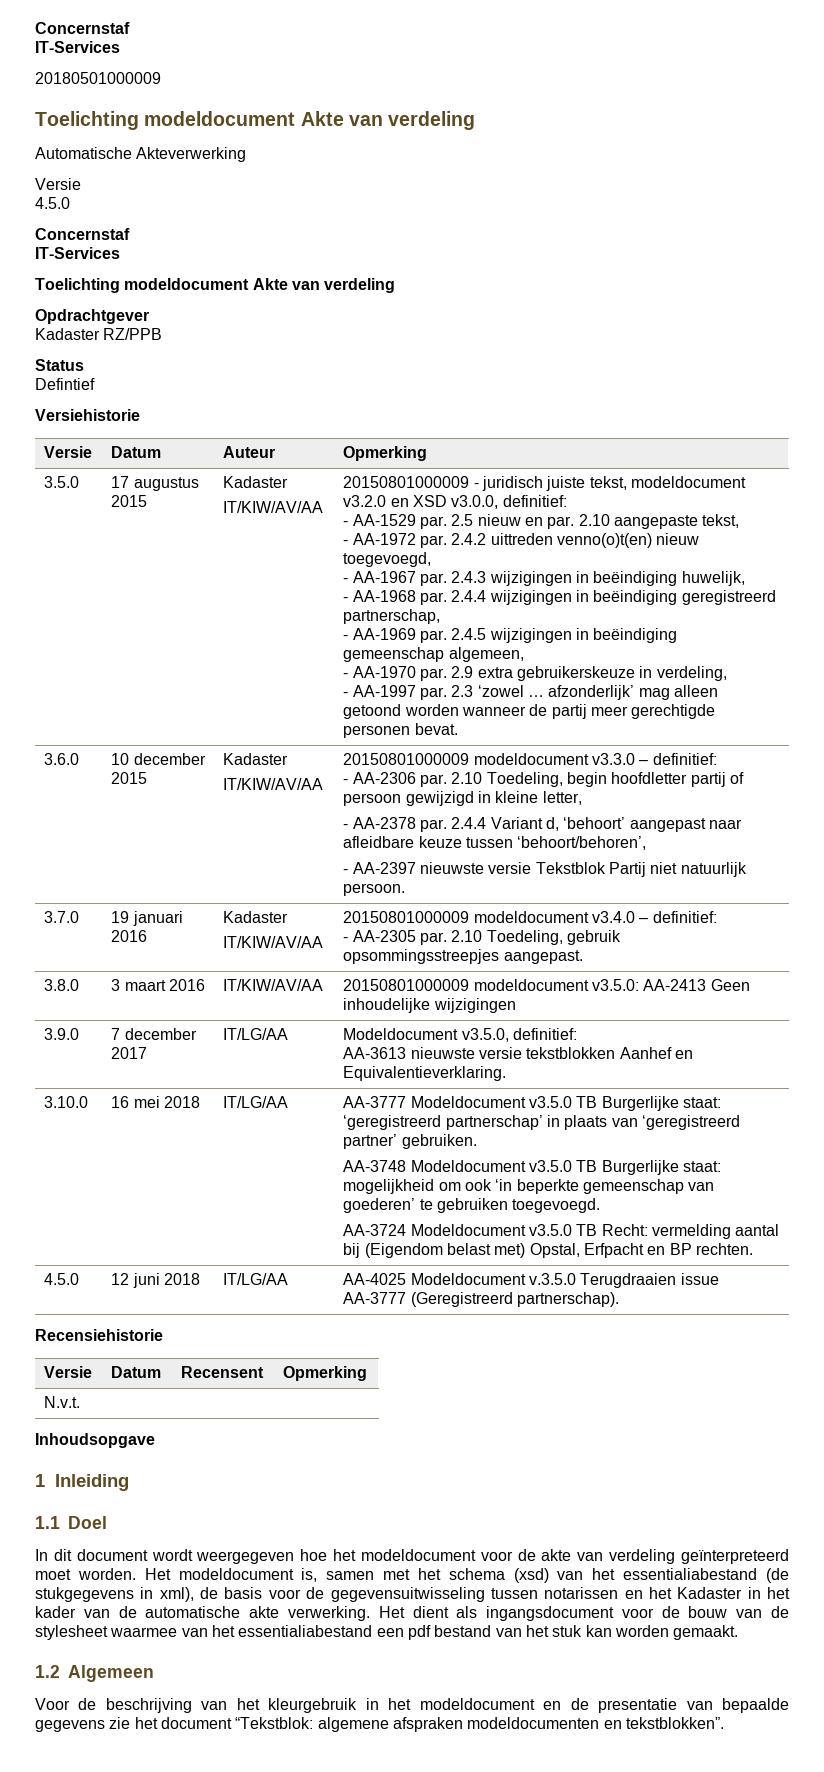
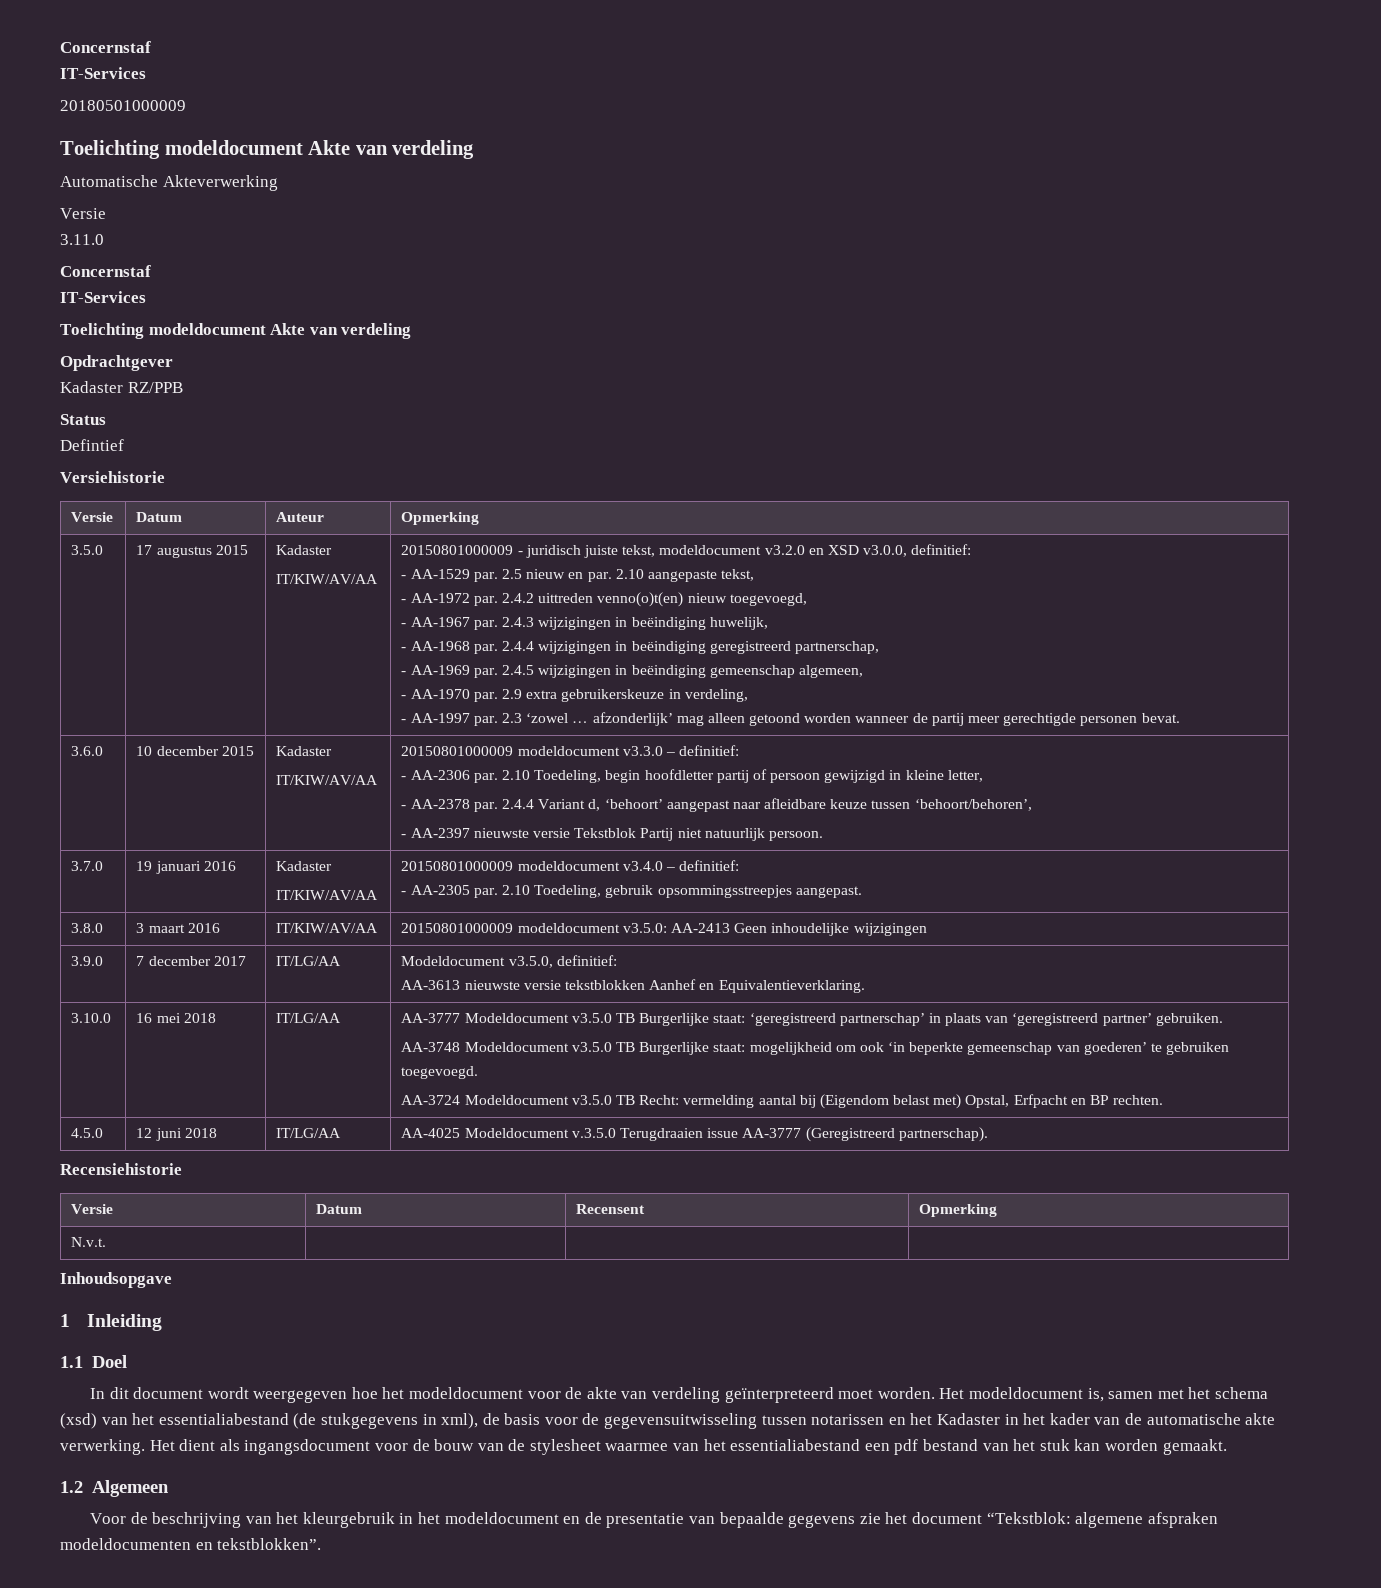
  Automatische Akteverwerking
  Versie
- 4.5.0
+ 3.11.0

